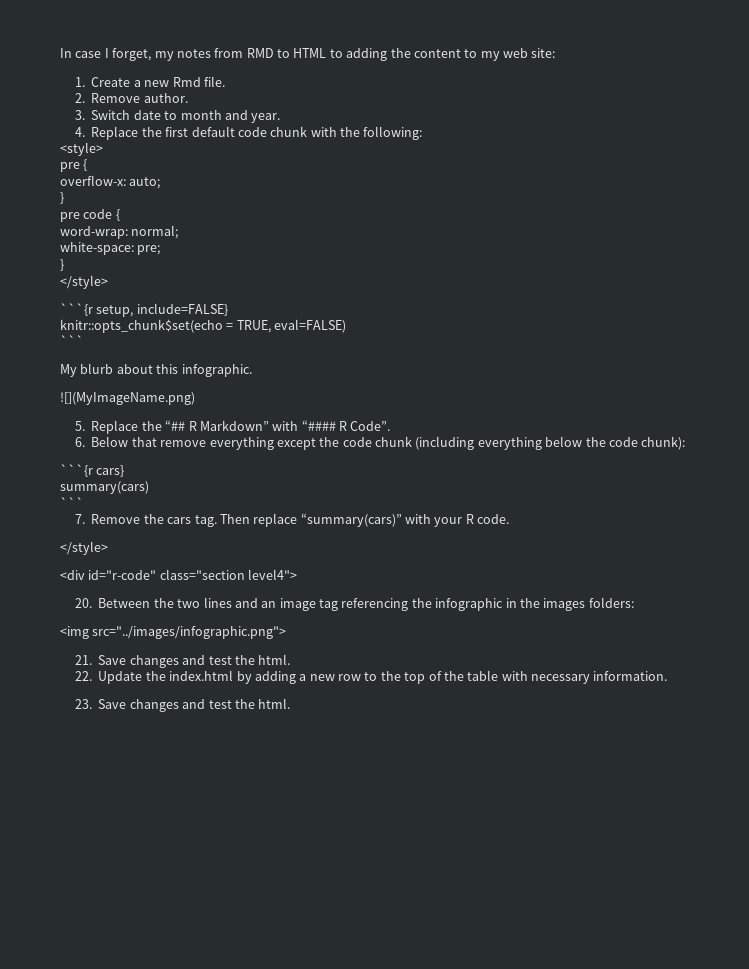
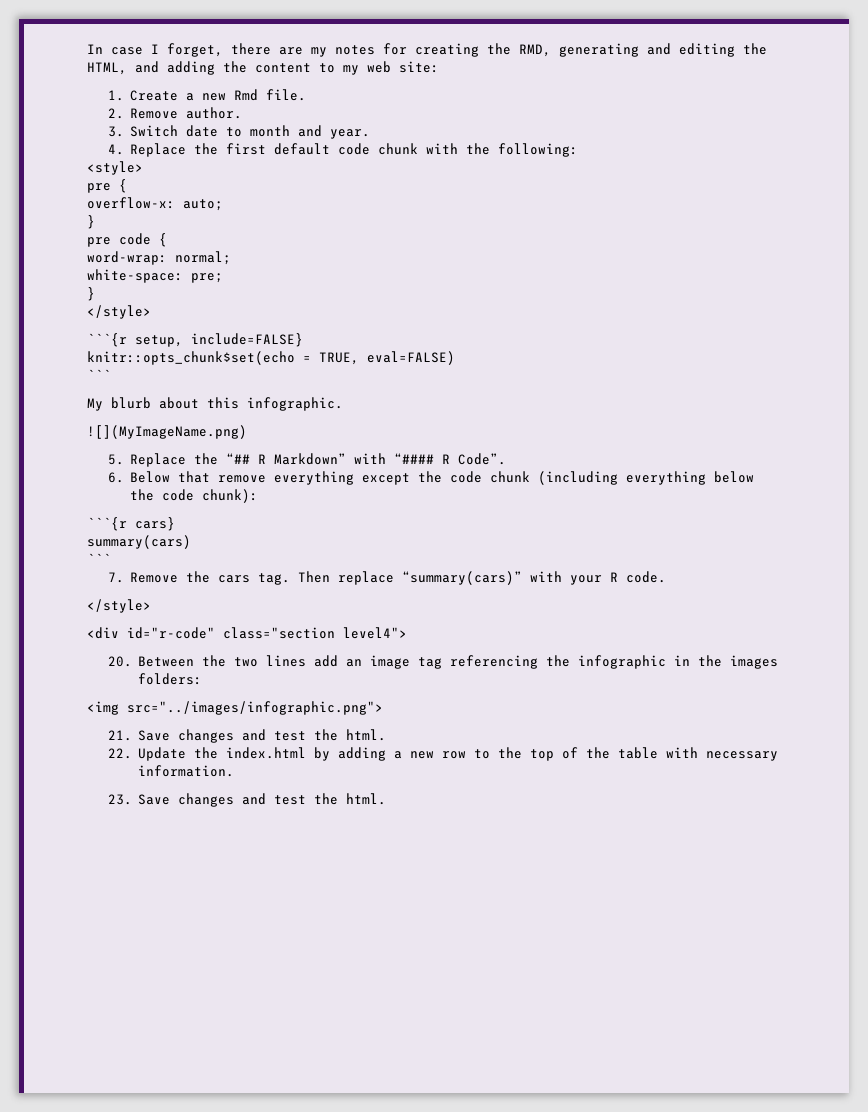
- In case I forget, my notes from RMD to HTML to adding the content to my web site:
+ In case I forget, there are my notes for creating the RMD, generating and editing the HTML, and adding the content to my web site:
- 20. Between the two lines and an image tag referencing the infographic in the images folders:
+ 20. Between the two lines add an image tag referencing the infographic in the images folders:

